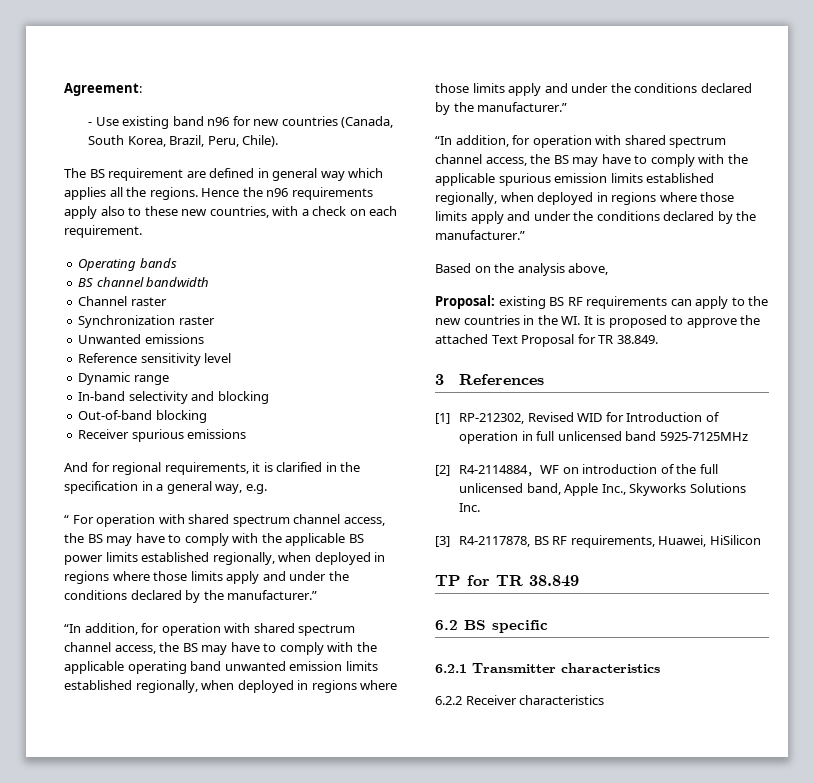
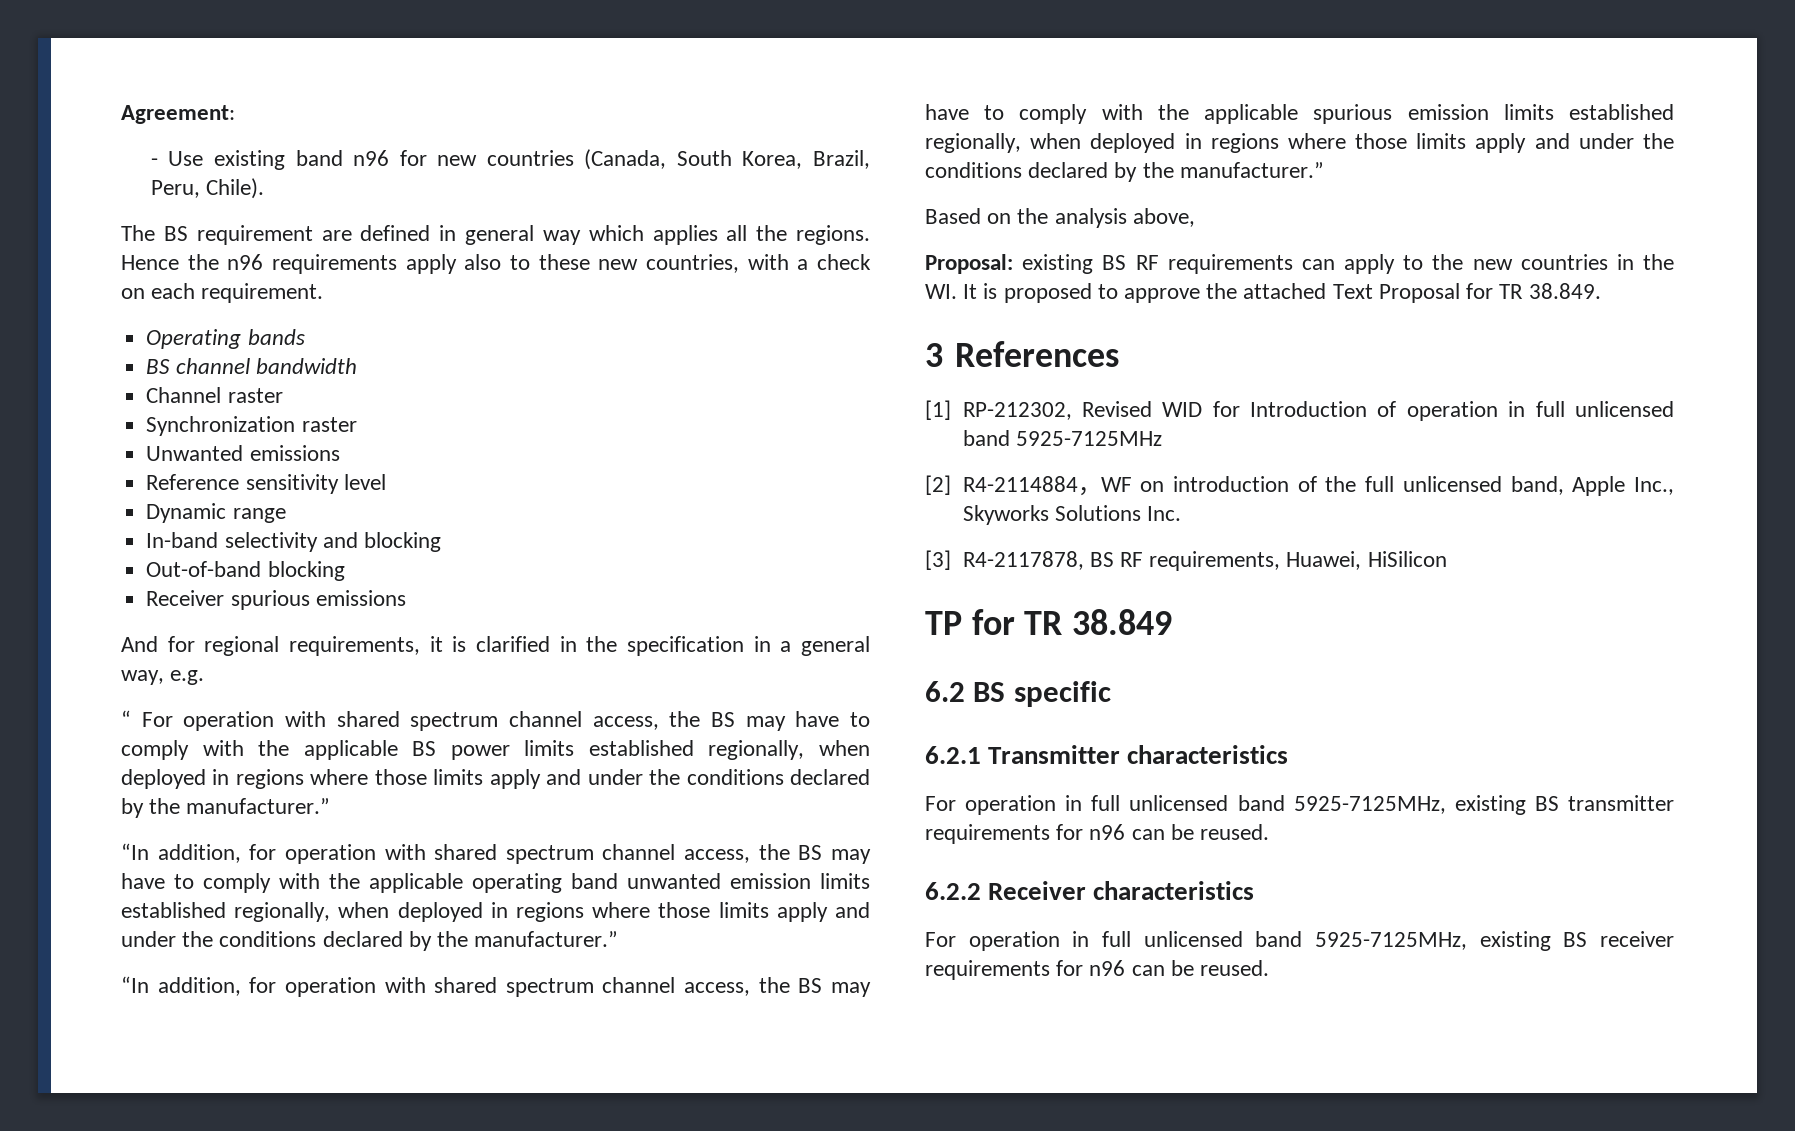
+ For operation in full unlicensed band 5925-7125MHz, existing BS transmitter requirements for n96 can be reused.
  6.2.2 Receiver characteristics
+ For operation in full unlicensed band 5925-7125MHz, existing BS receiver requirements for n96 can be reused.

